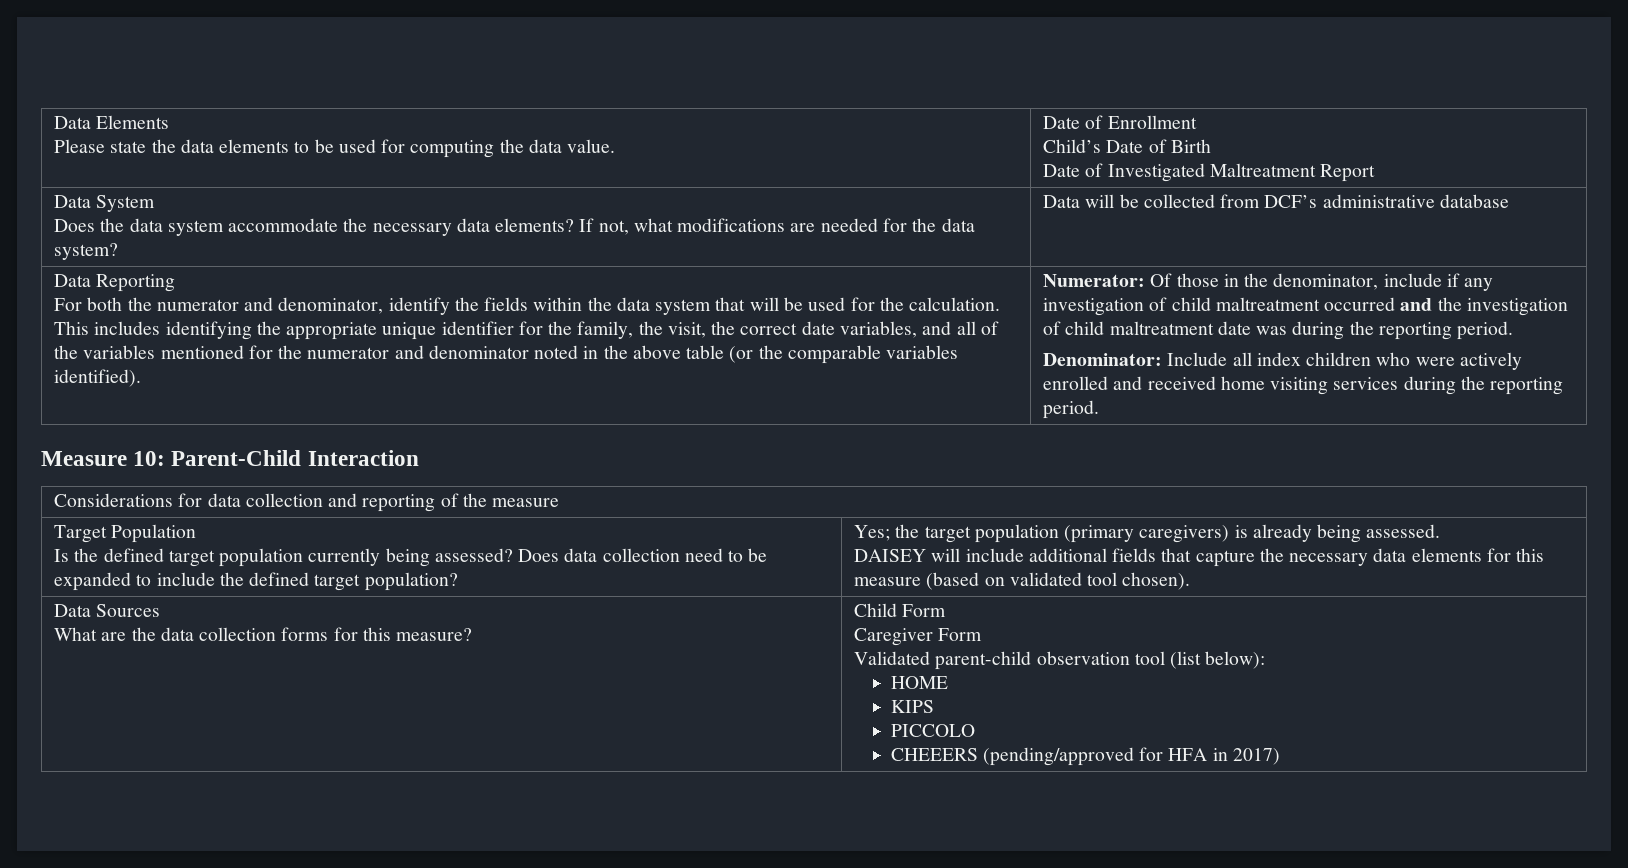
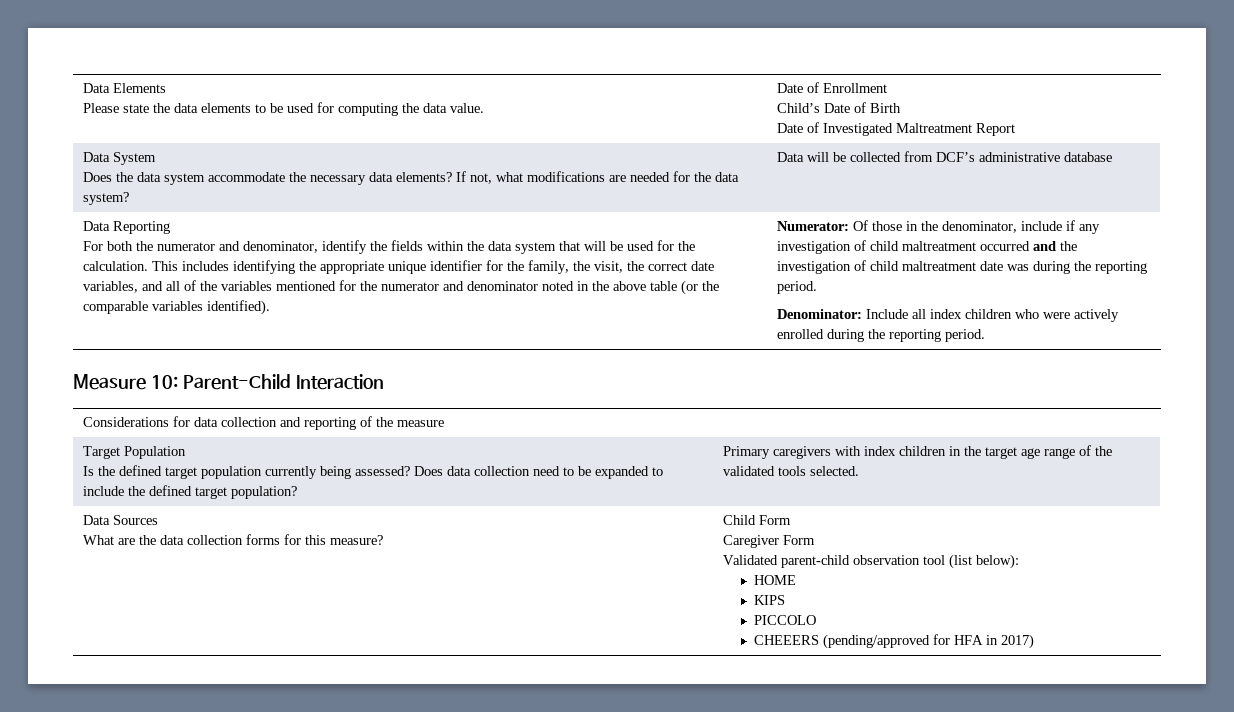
- Denominator: Include all index children who were actively enrolled and received home visiting services during the reporting period.
+ Denominator: Include all index children who were actively enrolled during the reporting period.
- Yes; the target population (primary caregivers) is already being assessed.
- DAISEY will include additional fields that capture the necessary data elements for this measure (based on validated tool chosen).
+ Primary caregivers with index children in the target age range of the validated tools selected.

